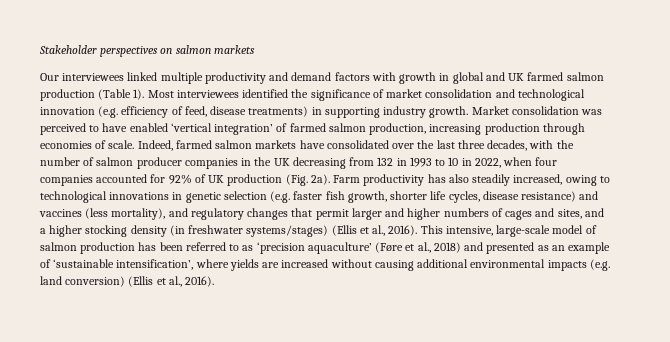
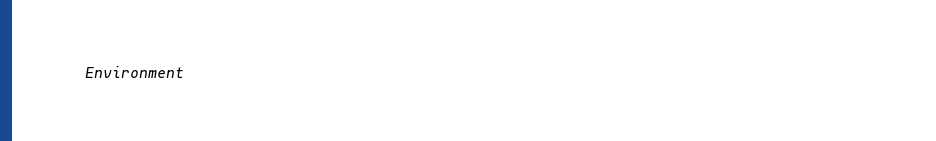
- Stakeholder perspectives on salmon markets
- Our interviewees linked multiple productivity and demand factors with growth in global and UK farmed salmon production (Table 1). Most interviewees identified the significance of market consolidation and technological innovation (e.g. efficiency of feed, disease treatments) in supporting industry growth. Market consolidation was perceived to have enabled ‘vertical integration’ of farmed salmon production, increasing production through economies of scale. Indeed, farmed salmon markets have consolidated over the last three decades, with the number of salmon producer companies in the UK decreasing from 132 in 1993 to 10 in 2022, when four companies accounted for 92% of UK production (Fig. 2a). Farm productivity has also steadily increased, owing to technological innovations in genetic selection (e.g. faster fish growth, shorter life cycles, disease resistance) and vaccines (less mortality), and regulatory changes that permit larger and higher numbers of cages and sites, and a higher stocking density (in freshwater systems/stages) (Ellis et al., 2016). This intensive, large-scale model of salmon production has been referred to as ‘precision aquaculture’ (Føre et al., 2018) and presented as an example of ‘sustainable intensification’, where yields are increased without causing additional environmental impacts (e.g. land conversion) (Ellis et al., 2016).
+ Environment

